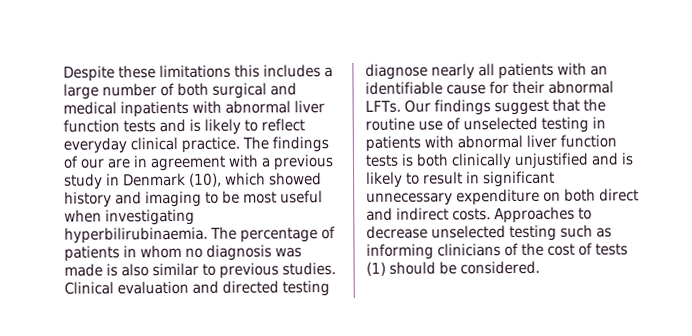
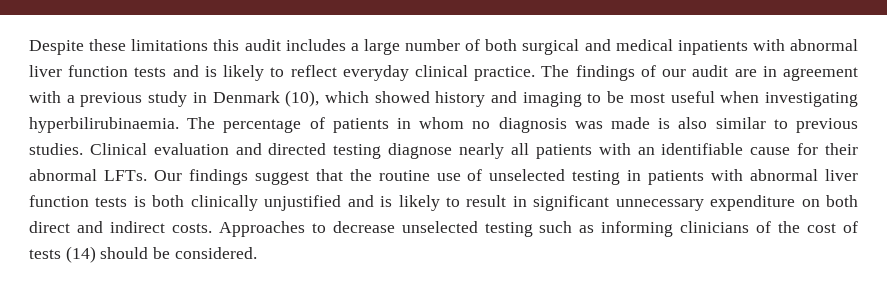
- Despite these limitations this includes a large number of both surgical and medical inpatients with abnormal liver function tests and is likely to reflect everyday clinical practice.
+ Despite these limitations this audit includes a large number of both surgical and medical inpatients with abnormal liver function tests and is likely to reflect everyday clinical practice.
- The findings of our are in agreement with a previous study in Denmark (10), which showed history and imaging to be most useful when investigating hyperbilirubinaemia.
+ The findings of our audit are in agreement with a previous study in Denmark (10), which showed history and imaging to be most useful when investigating hyperbilirubinaemia.
- Approaches to decrease unselected testing such as informing clinicians of the cost of tests (1) should be considered.
+ Approaches to decrease unselected testing such as informing clinicians of the cost of tests (14) should be considered.

